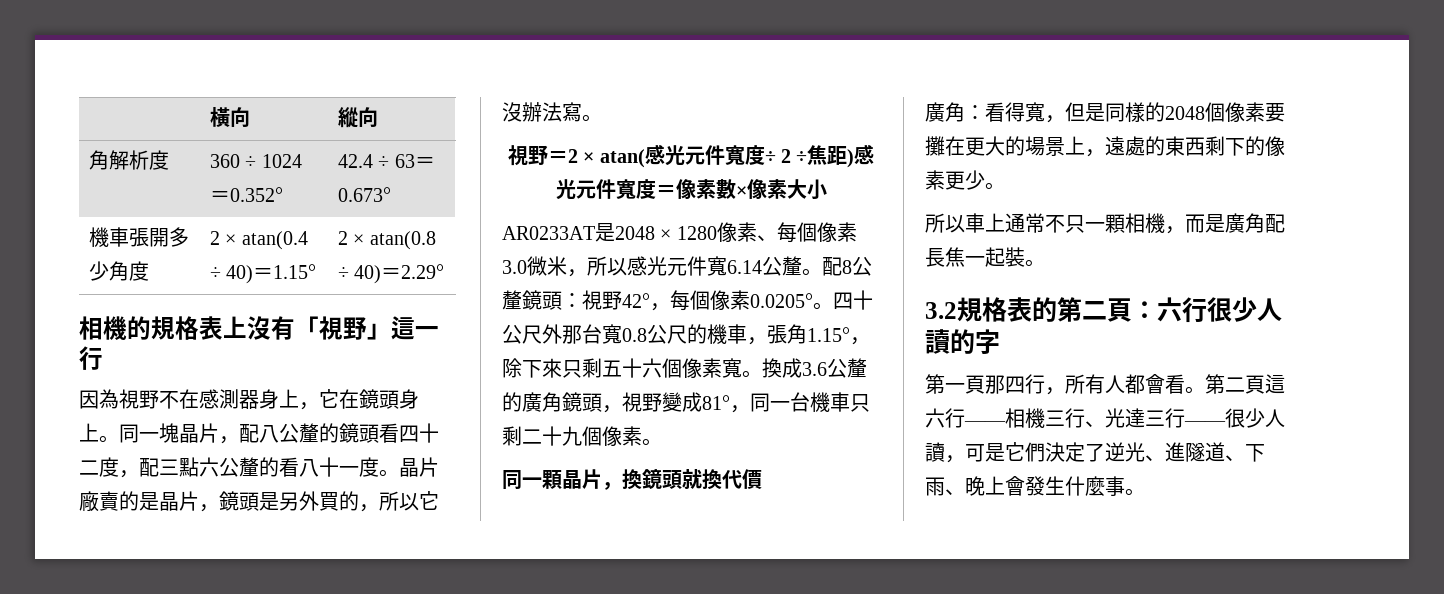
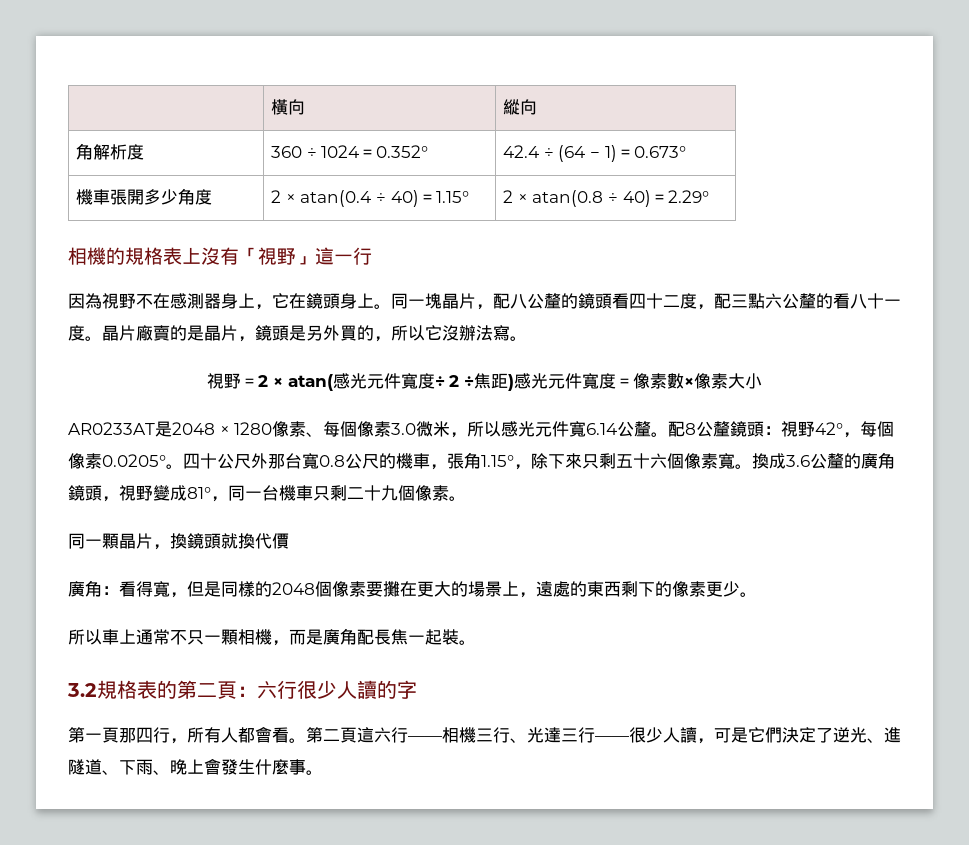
- 角解析度 | 360 ÷ 1024＝0.352° | 42.4 ÷ 63＝0.673°
+ 角解析度 | 360 ÷ 1024＝0.352° | 42.4 ÷ (64 − 1)＝0.673°

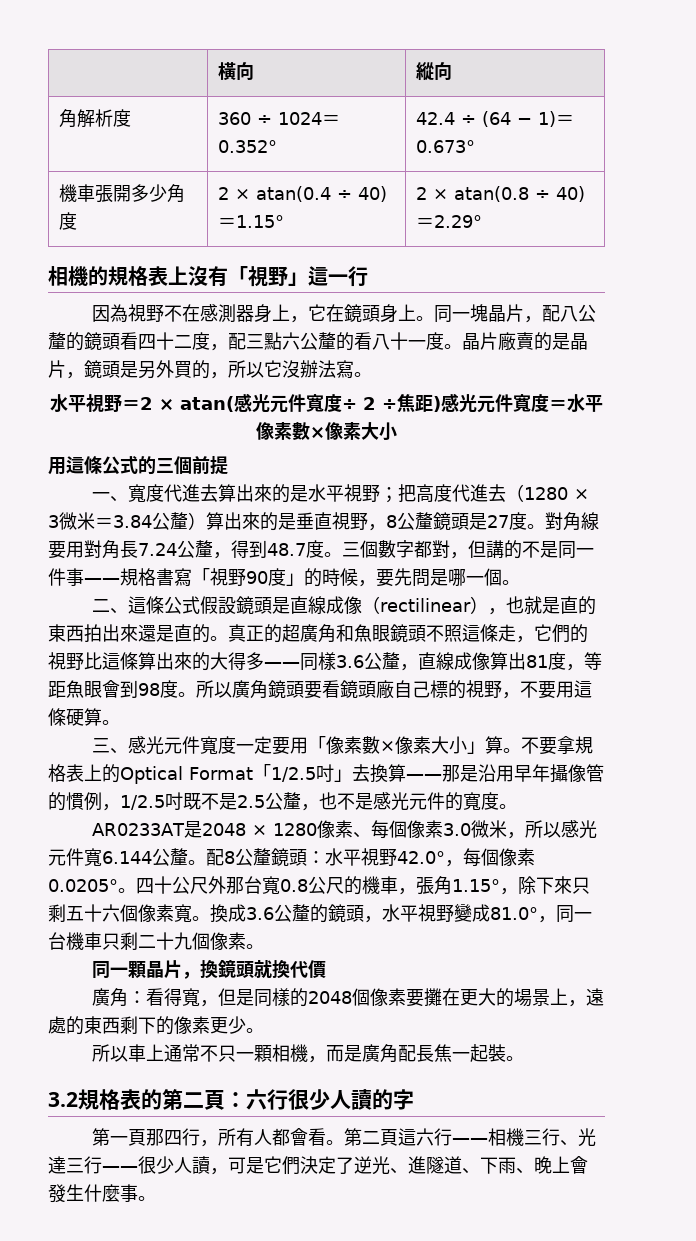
- 視野＝2 × atan(感光元件寬度÷ 2 ÷焦距)感光元件寬度＝像素數×像素大小
+ 水平視野＝2 × atan(感光元件寬度÷ 2 ÷焦距)感光元件寬度＝水平像素數×像素大小
+ 用這條公式的三個前提
+ 一、寬度代進去算出來的是水平視野；把高度代進去（1280 × 3微米＝3.84公釐）算出來的是垂直視野，8公釐鏡頭是27度。對角線要用對角長7.24公釐，得到48.7度。三個數字都對，但講的不是同一件事——規格書寫「視野90度」的時候，要先問是哪一個。
+ 二、這條公式假設鏡頭是直線成像（rectilinear），也就是直的東西拍出來還是直的。真正的超廣角和魚眼鏡頭不照這條走，它們的視野比這條算出來的大得多——同樣3.6公釐，直線成像算出81度，等距魚眼會到98度。所以廣角鏡頭要看鏡頭廠自己標的視野，不要用這條硬算。
+ 三、感光元件寬度一定要用「像素數×像素大小」算。不要拿規格表上的Optical Format「1/2.5吋」去換算——那是沿用早年攝像管的慣例，1/2.5吋既不是2.5公釐，也不是感光元件的寬度。
- AR0233AT是2048 × 1280像素、每個像素3.0微米，所以感光元件寬6.14公釐。
+ AR0233AT是2048 × 1280像素、每個像素3.0微米，所以感光元件寬6.144公釐。
- 配8公釐鏡頭：視野42°，每個像素0.0205°。
+ 配8公釐鏡頭：水平視野42.0°，每個像素0.0205°。
- 換成3.6公釐的廣角鏡頭，視野變成81°，同一台機車只剩二十九個像素。
+ 換成3.6公釐的鏡頭，水平視野變成81.0°，同一台機車只剩二十九個像素。

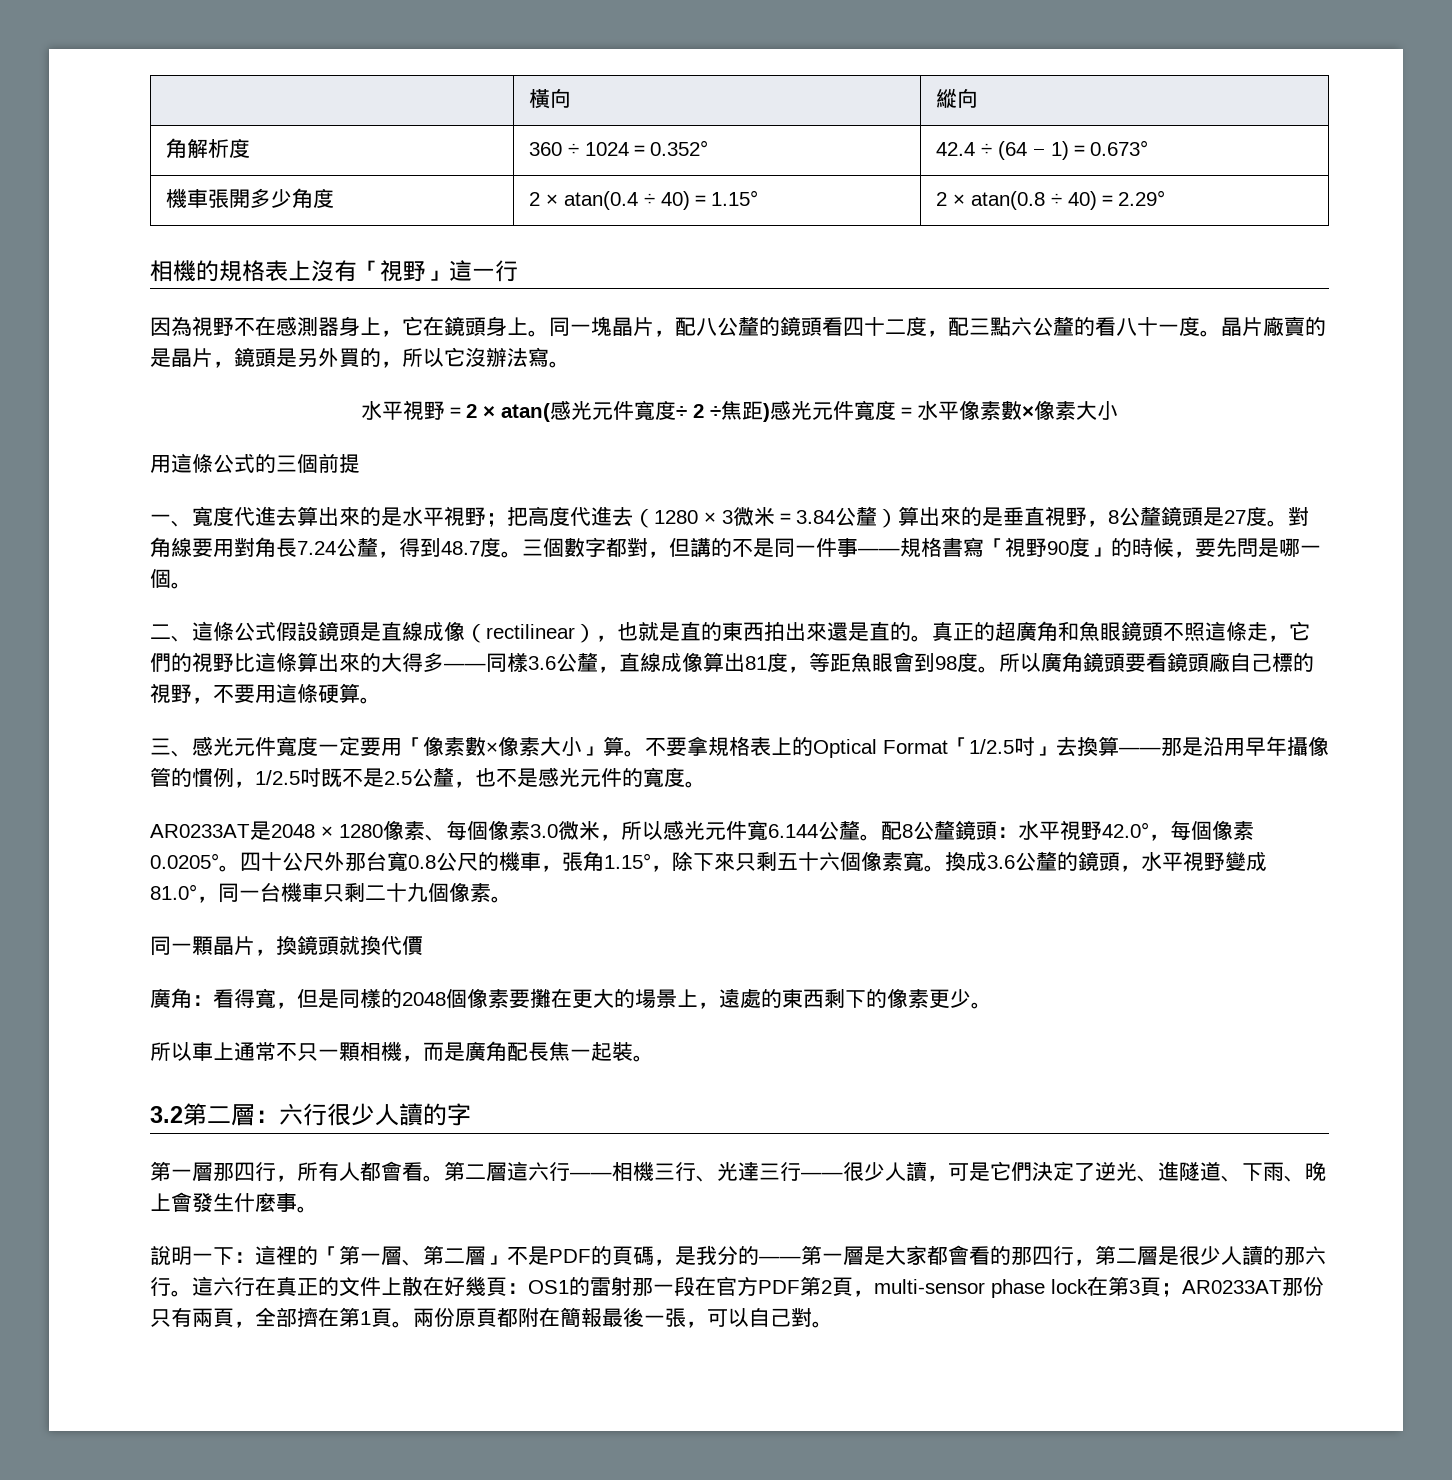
- 3.2規格表的第二頁：六行很少人讀的字
+ 3.2第二層：六行很少人讀的字
- 第一頁那四行，所有人都會看。
+ 第一層那四行，所有人都會看。
- 第二頁這六行——相機三行、光達三行——很少人讀，可是它們決定了逆光、進隧道、下雨、晚上會發生什麼事。
+ 第二層這六行——相機三行、光達三行——很少人讀，可是它們決定了逆光、進隧道、下雨、晚上會發生什麼事。
+ 說明一下：這裡的「第一層、第二層」不是PDF的頁碼，是我分的——第一層是大家都會看的那四行，第二層是很少人讀的那六行。這六行在真正的文件上散在好幾頁：OS1的雷射那一段在官方PDF第2頁，multi-sensor phase lock在第3頁；AR0233AT那份只有兩頁，全部擠在第1頁。兩份原頁都附在簡報最後一張，可以自己對。

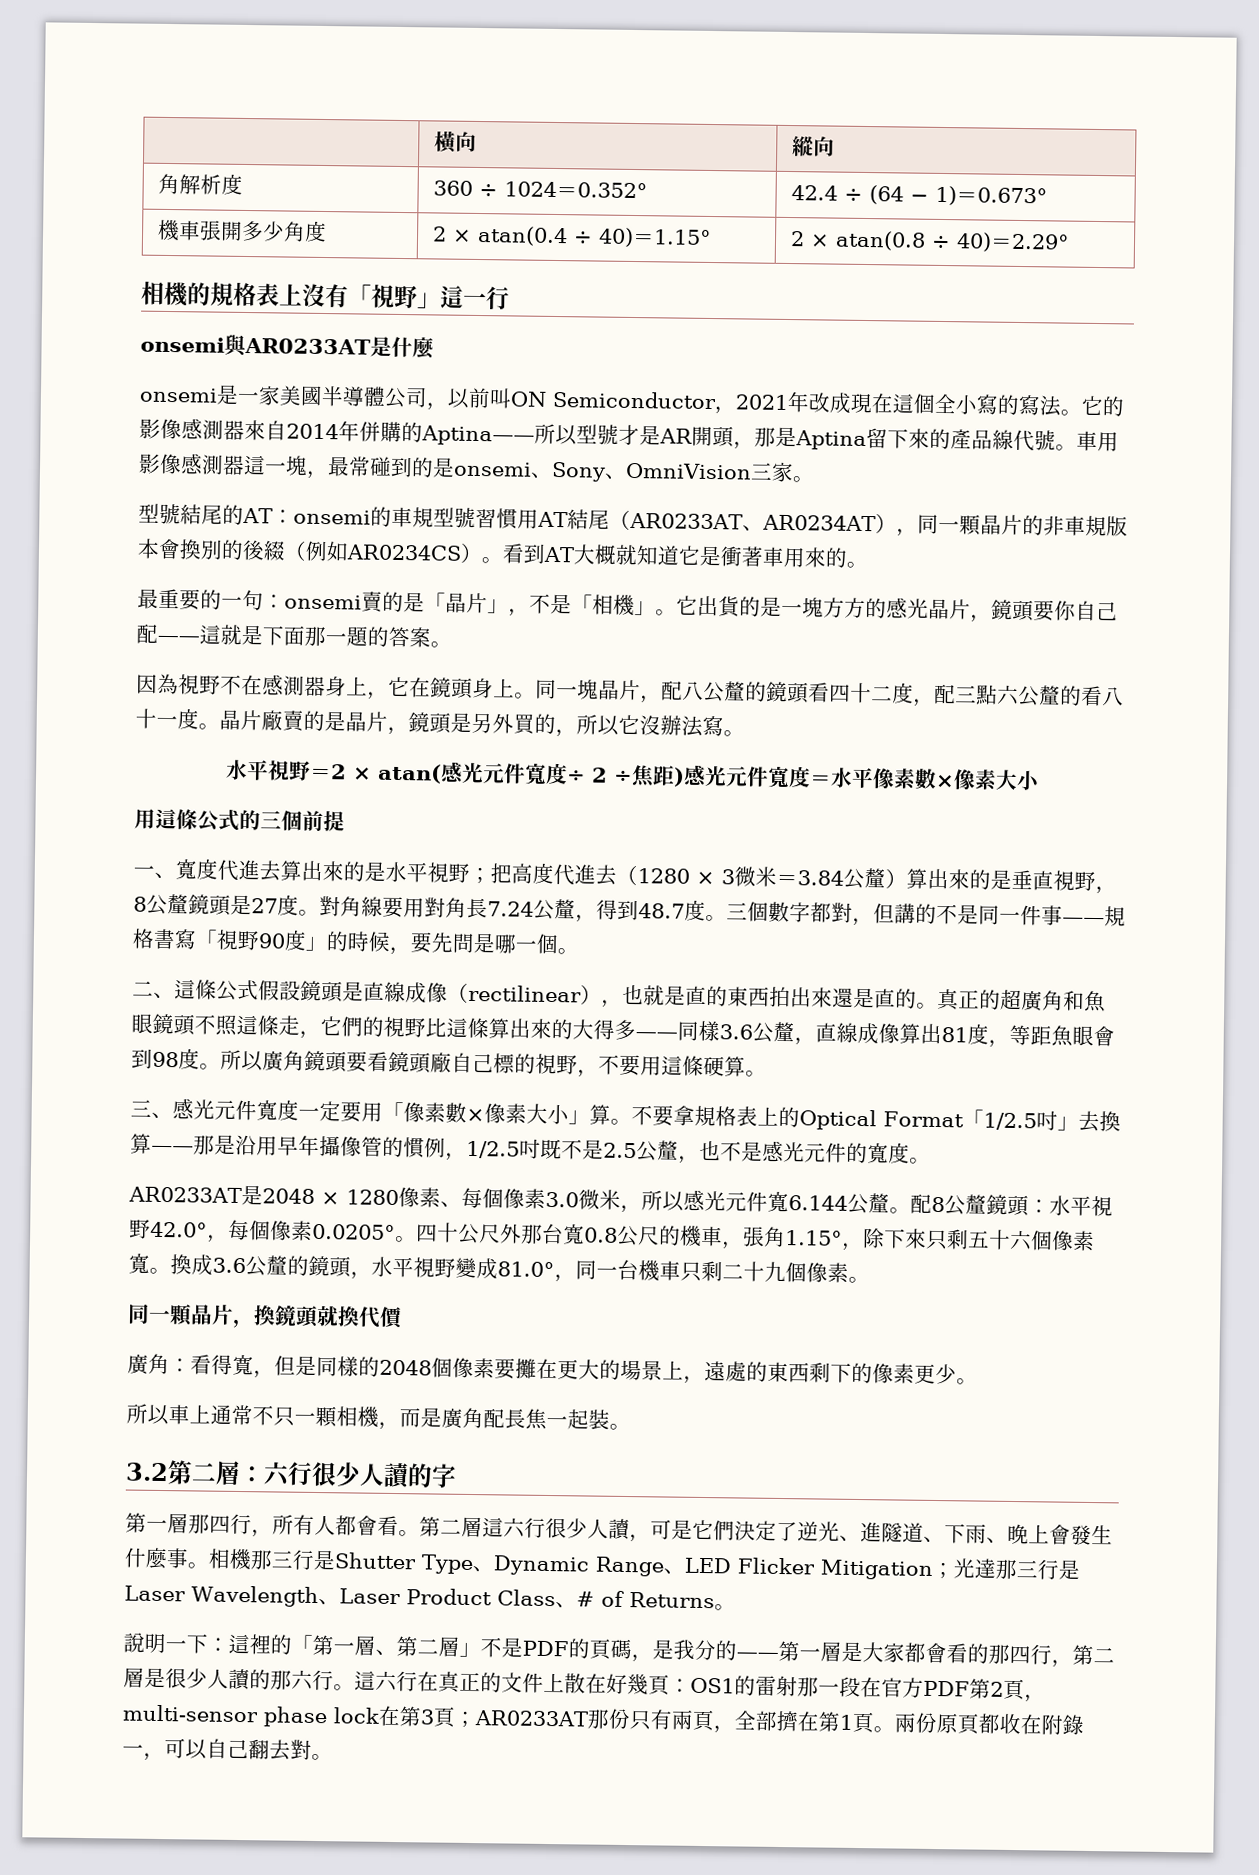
+ onsemi與AR0233AT是什麼
+ onsemi是一家美國半導體公司，以前叫ON Semiconductor，2021年改成現在這個全小寫的寫法。它的影像感測器來自2014年併購的Aptina——所以型號才是AR開頭，那是Aptina留下來的產品線代號。車用影像感測器這一塊，最常碰到的是onsemi、Sony、OmniVision三家。
+ 型號結尾的AT：onsemi的車規型號習慣用AT結尾（AR0233AT、AR0234AT），同一顆晶片的非車規版本會換別的後綴（例如AR0234CS）。看到AT大概就知道它是衝著車用來的。
+ 最重要的一句：onsemi賣的是「晶片」，不是「相機」。它出貨的是一塊方方的感光晶片，鏡頭要你自己配——這就是下面那一題的答案。
- 第二層這六行——相機三行、光達三行——很少人讀，可是它們決定了逆光、進隧道、下雨、晚上會發生什麼事。
+ 第二層這六行很少人讀，可是它們決定了逆光、進隧道、下雨、晚上會發生什麼事。相機那三行是Shutter Type、Dynamic Range、LED Flicker Mitigation；光達那三行是Laser Wavelength、Laser Product Class、# of Returns。
- 兩份原頁都附在簡報最後一張，可以自己對。
+ 兩份原頁都收在附錄一，可以自己翻去對。

